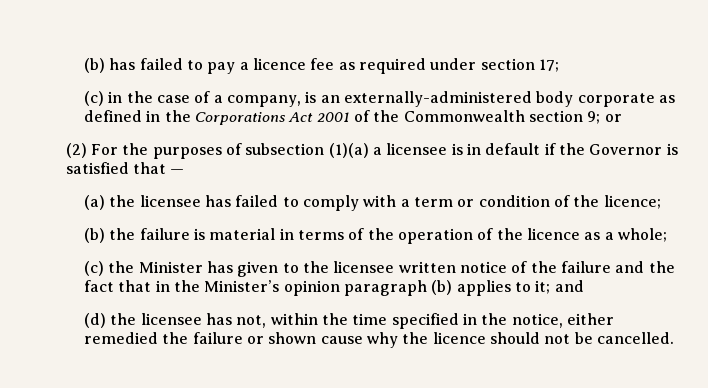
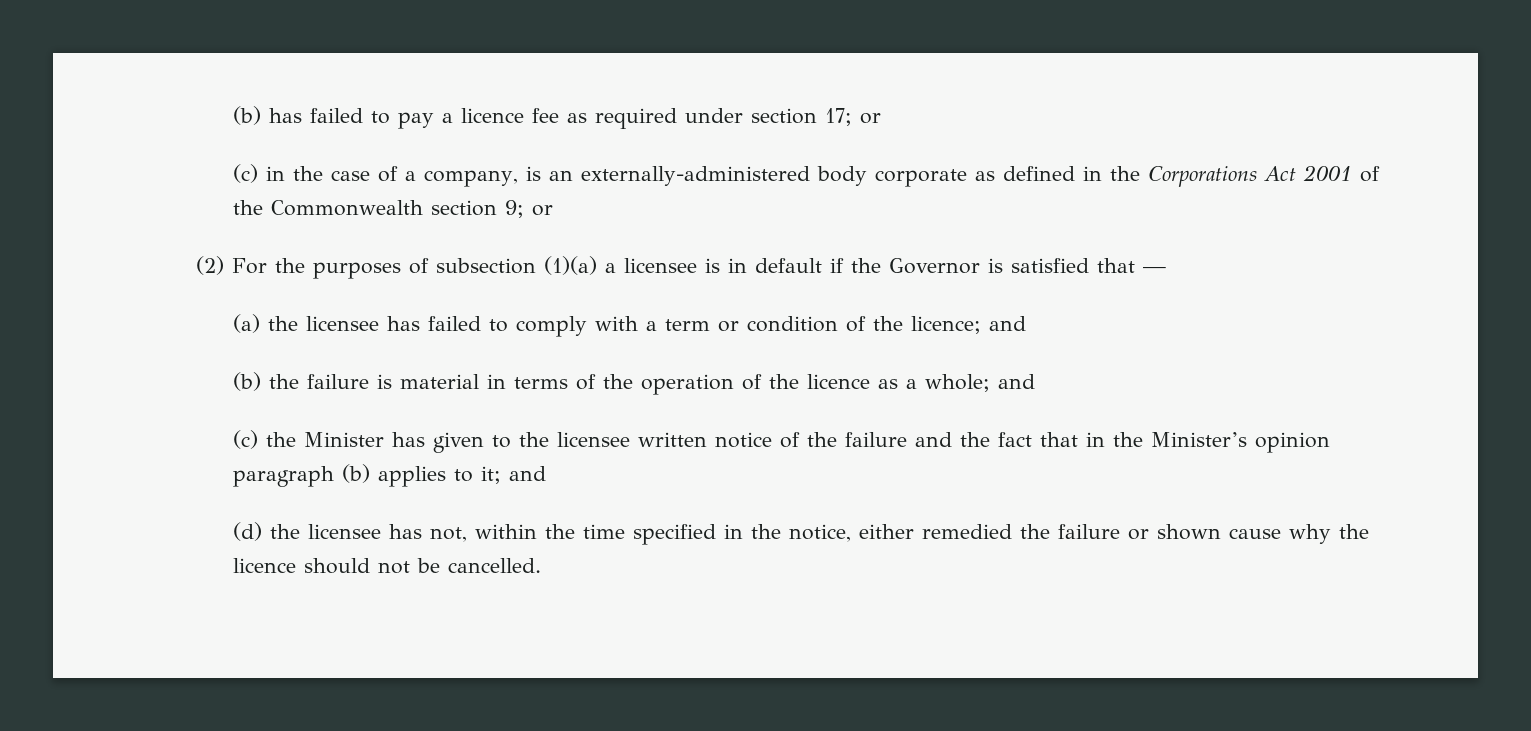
- (b) has failed to pay a licence fee as required under section 17;
+ (b) has failed to pay a licence fee as required under section 17; or
- (a) the licensee has failed to comply with a term or condition of the licence;
+ (a) the licensee has failed to comply with a term or condition of the licence; and
- (b) the failure is material in terms of the operation of the licence as a whole;
+ (b) the failure is material in terms of the operation of the licence as a whole; and

